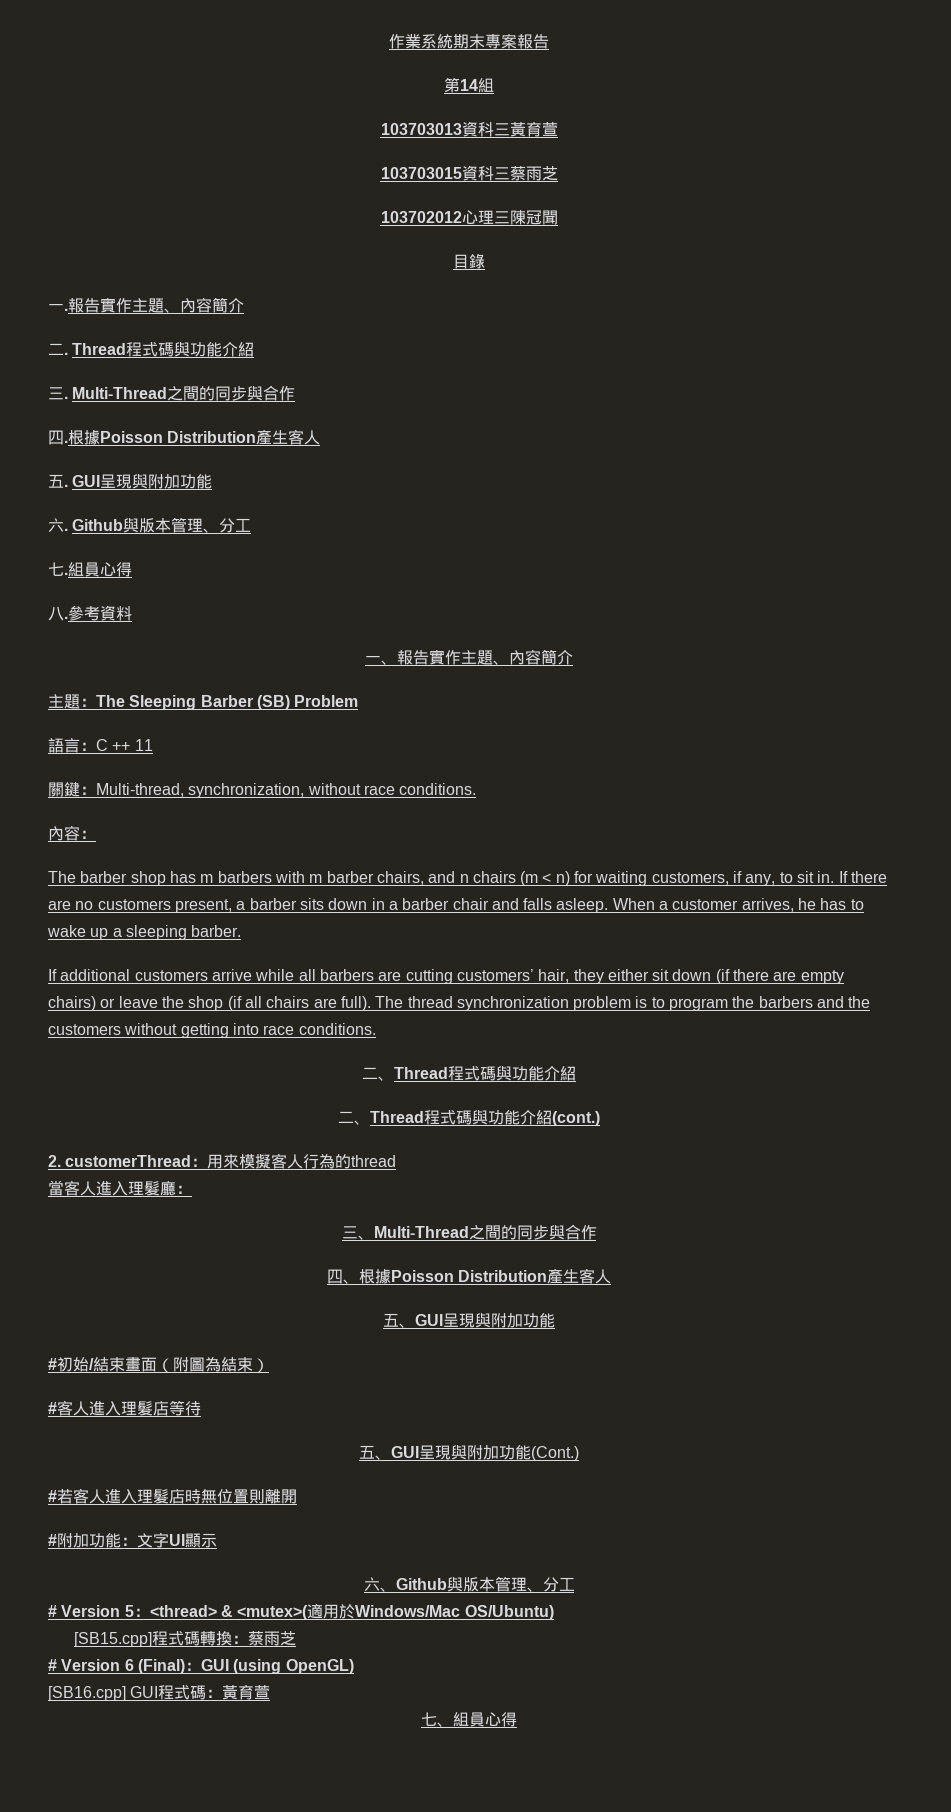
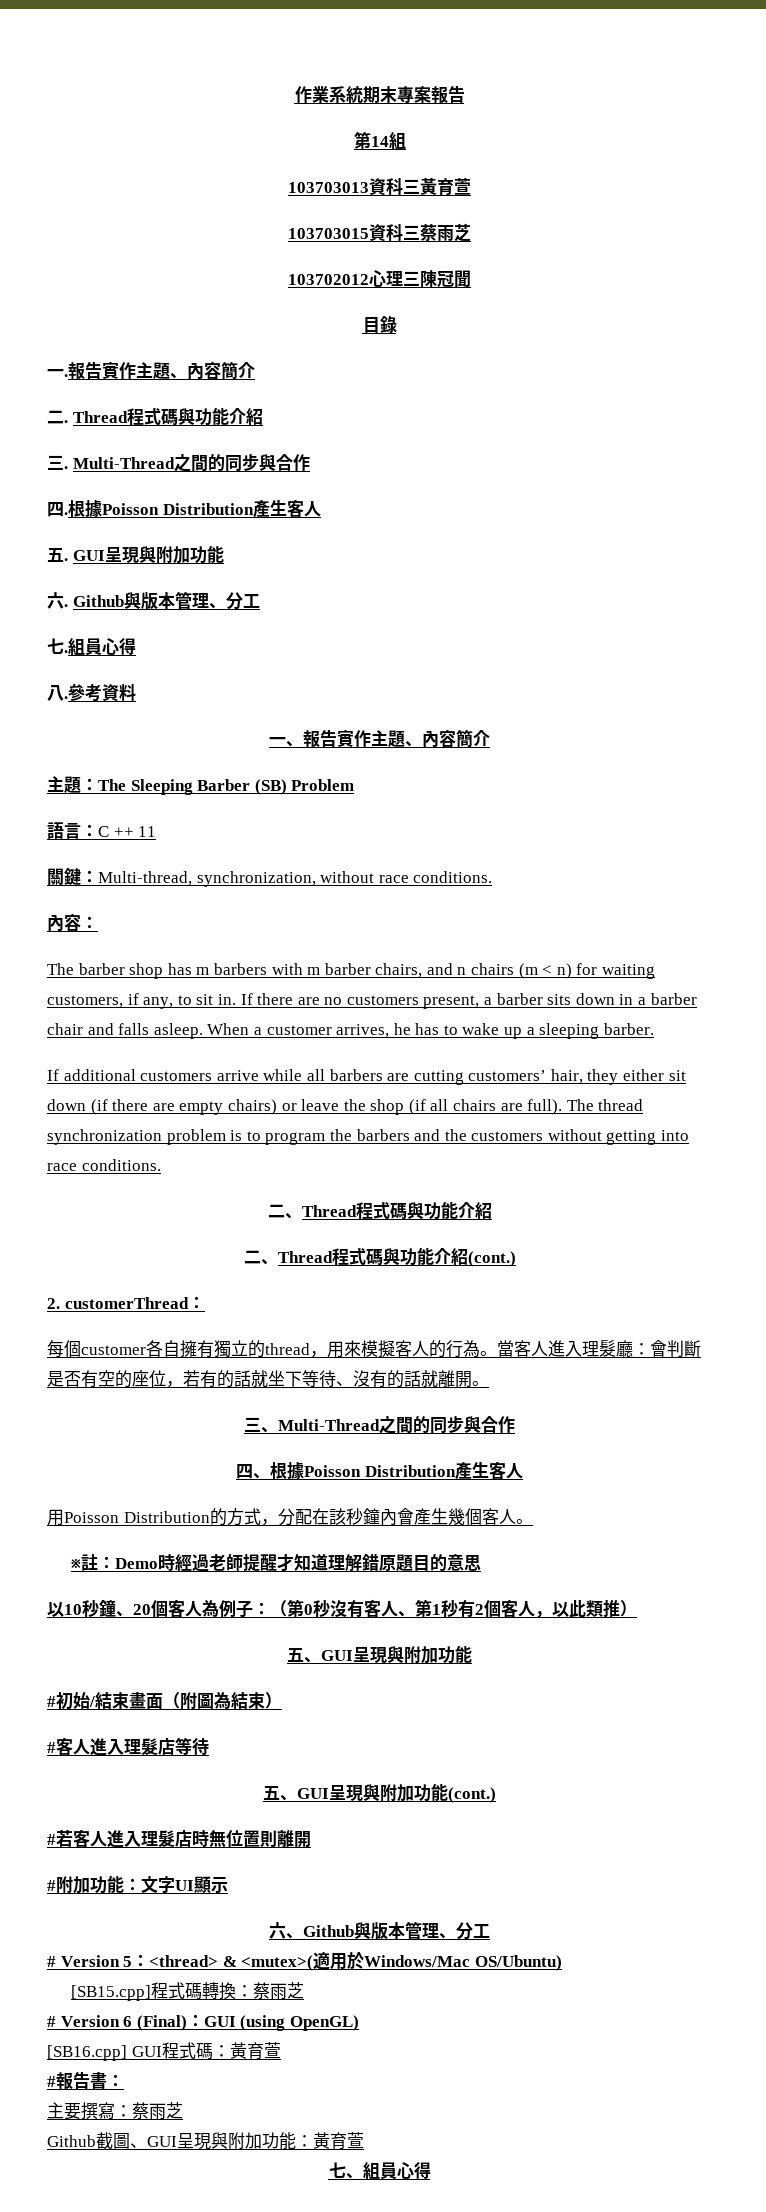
- 2. customerThread：用來模擬客人行為的thread
- 當客人進入理髮廳：
+ 2. customerThread：
+ 每個customer各自擁有獨立的thread，用來模擬客人的行為。當客人進入理髮廳：會判斷是否有空的座位，若有的話就坐下等待、沒有的話就離開。
+ 用Poisson Distribution的方式，分配在該秒鐘內會產生幾個客人。
+ ※註：Demo時經過老師提醒才知道理解錯原題目的意思
+ 以10秒鐘、20個客人為例子：（第0秒沒有客人、第1秒有2個客人，以此類推）
- 五、GUI呈現與附加功能(Cont.)
+ 五、GUI呈現與附加功能(cont.)
+ #報告書：
+ 主要撰寫：蔡雨芝
+ Github截圖、GUI呈現與附加功能：黃育萱

